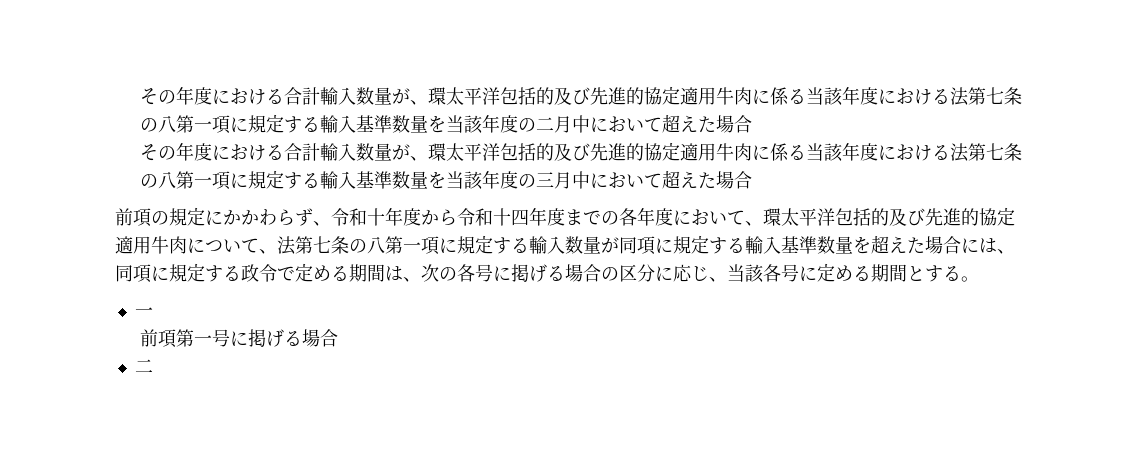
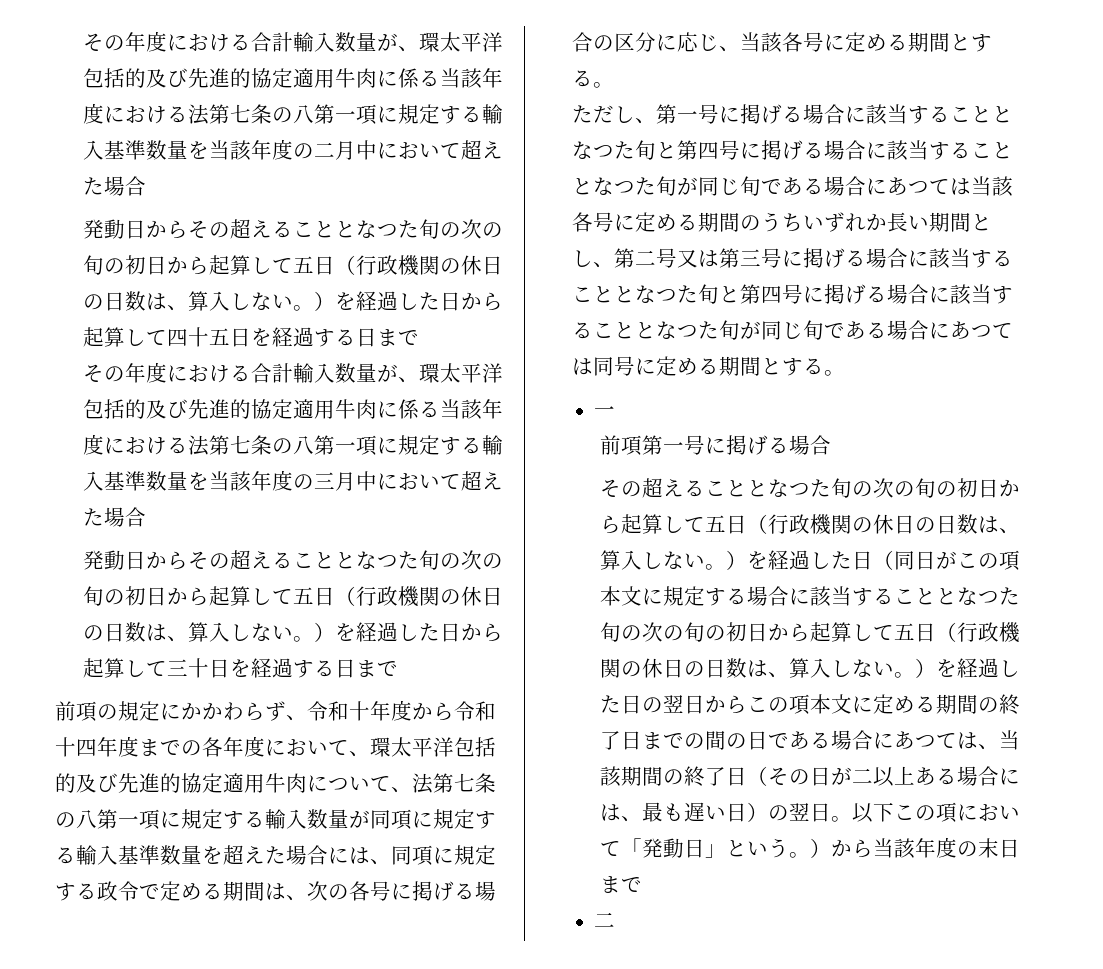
+ 発動日からその超えることとなつた旬の次の旬の初日から起算して五日（行政機関の休日の日数は、算入しない。）を経過した日から起算して四十五日を経過する日まで
+ 発動日からその超えることとなつた旬の次の旬の初日から起算して五日（行政機関の休日の日数は、算入しない。）を経過した日から起算して三十日を経過する日まで
+ ただし、第一号に掲げる場合に該当することとなつた旬と第四号に掲げる場合に該当することとなつた旬が同じ旬である場合にあつては当該各号に定める期間のうちいずれか長い期間とし、第二号又は第三号に掲げる場合に該当することとなつた旬と第四号に掲げる場合に該当することとなつた旬が同じ旬である場合にあつては同号に定める期間とする。
+ その超えることとなつた旬の次の旬の初日から起算して五日（行政機関の休日の日数は、算入しない。）を経過した日（同日がこの項本文に規定する場合に該当することとなつた旬の次の旬の初日から起算して五日（行政機関の休日の日数は、算入しない。）を経過した日の翌日からこの項本文に定める期間の終了日までの間の日である場合にあつては、当該期間の終了日（その日が二以上ある場合には、最も遅い日）の翌日。以下この項において「発動日」という。）から当該年度の末日まで

